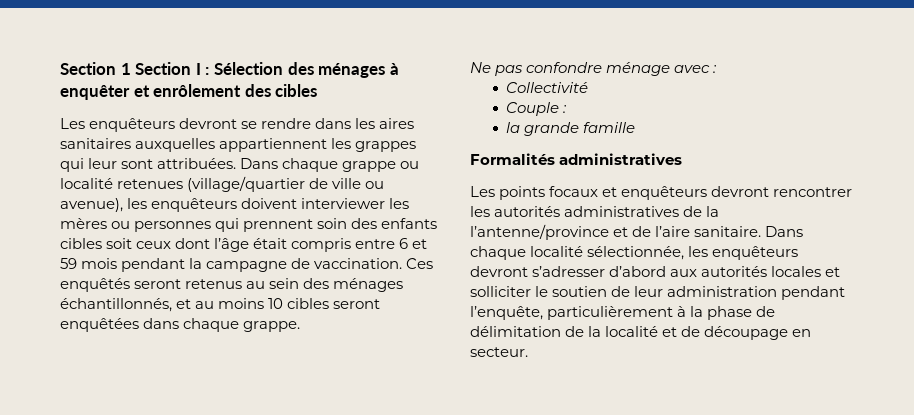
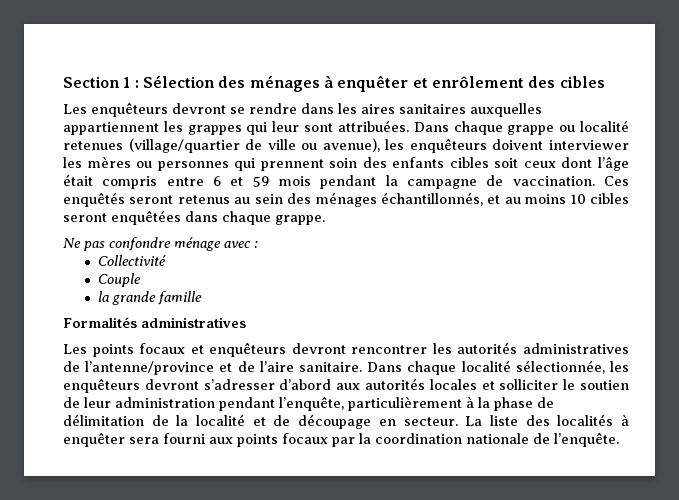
- Section 1 Section I : Sélection des ménages à enquêter et enrôlement des cibles
+ Section 1 : Sélection des ménages à enquêter et enrôlement des cibles
- Couple :
+ Couple
- Les points focaux et enquêteurs devront rencontrer les autorités administratives de la l’antenne/province et de l’aire sanitaire.
+ Les points focaux et enquêteurs devront rencontrer les autorités administratives de l’antenne/province et de l’aire sanitaire.
+ La liste des localités à enquêter sera fourni aux points focaux par la coordination nationale de l’enquête.

